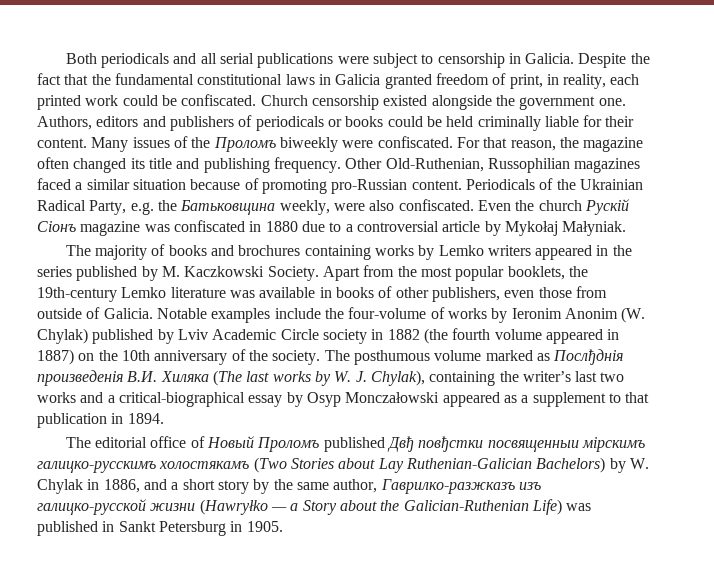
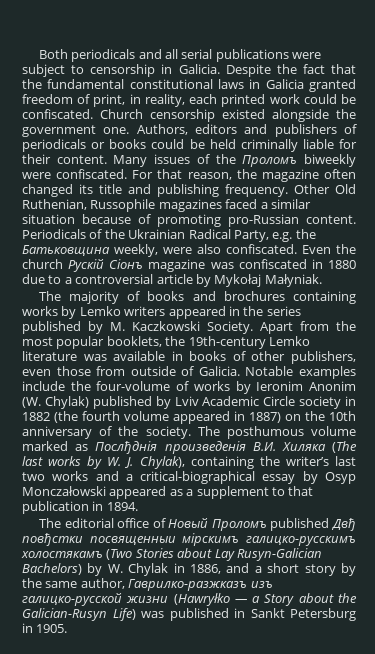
- Other Old-Ruthenian, Russophilian magazines faced a similar situation because of promoting pro-Russian content.
+ Other Old Ruthenian, Russophile magazines faced a similar situation because of promoting pro-Russian content.
- The editorial office of Новый Проломъ published Двђ повђстки посвященныи мiрскимъ галицко-русскимъ холостякамъ (Two Stories about Lay Ruthenian-Galician Bachelors) by W. Chylak in 1886, and a short story by the same author, Гаврилко-разжказъ изъ галицко-русской жизни (Hawryłko — a Story about the Galician-Ruthenian Life) was published in Sankt Petersburg in 1905.
+ The editorial office of Новый Проломъ published Двђ повђстки посвященныи мiрскимъ галицко-русскимъ холостякамъ (Two Stories about Lay Rusyn-Galician Bachelors) by W. Chylak in 1886, and a short story by the same author, Гаврилко-разжказъ изъ галицко-русской жизни (Hawryłko — a Story about the Galician-Rusyn Life) was published in Sankt Petersburg in 1905.

